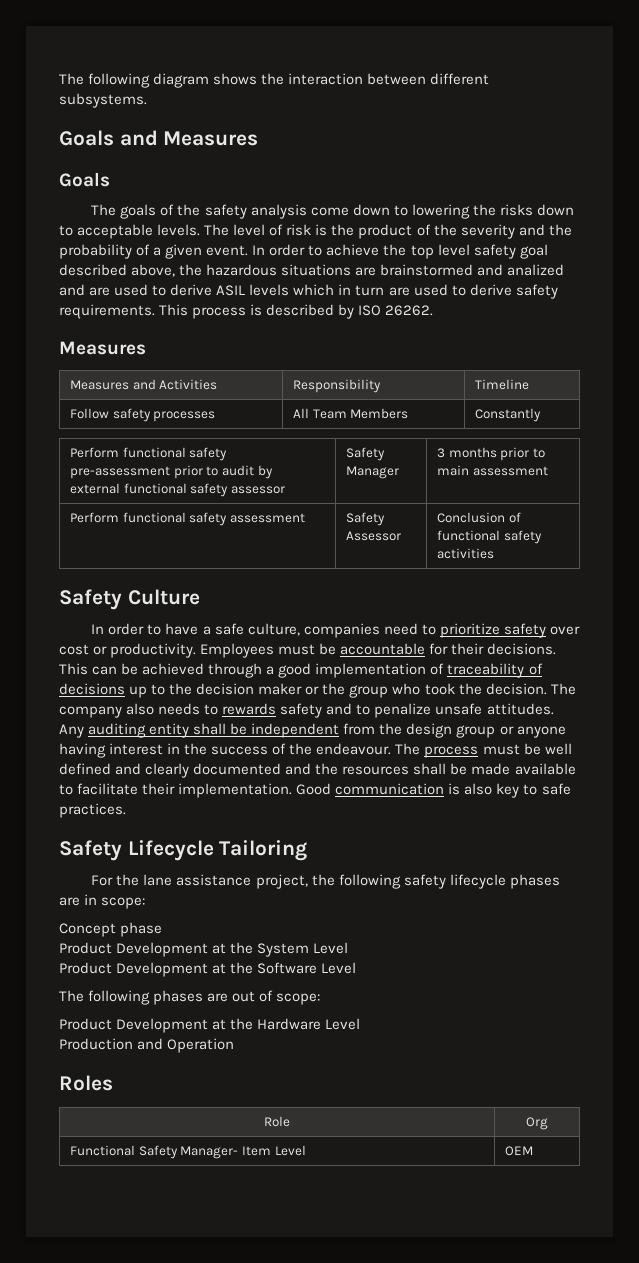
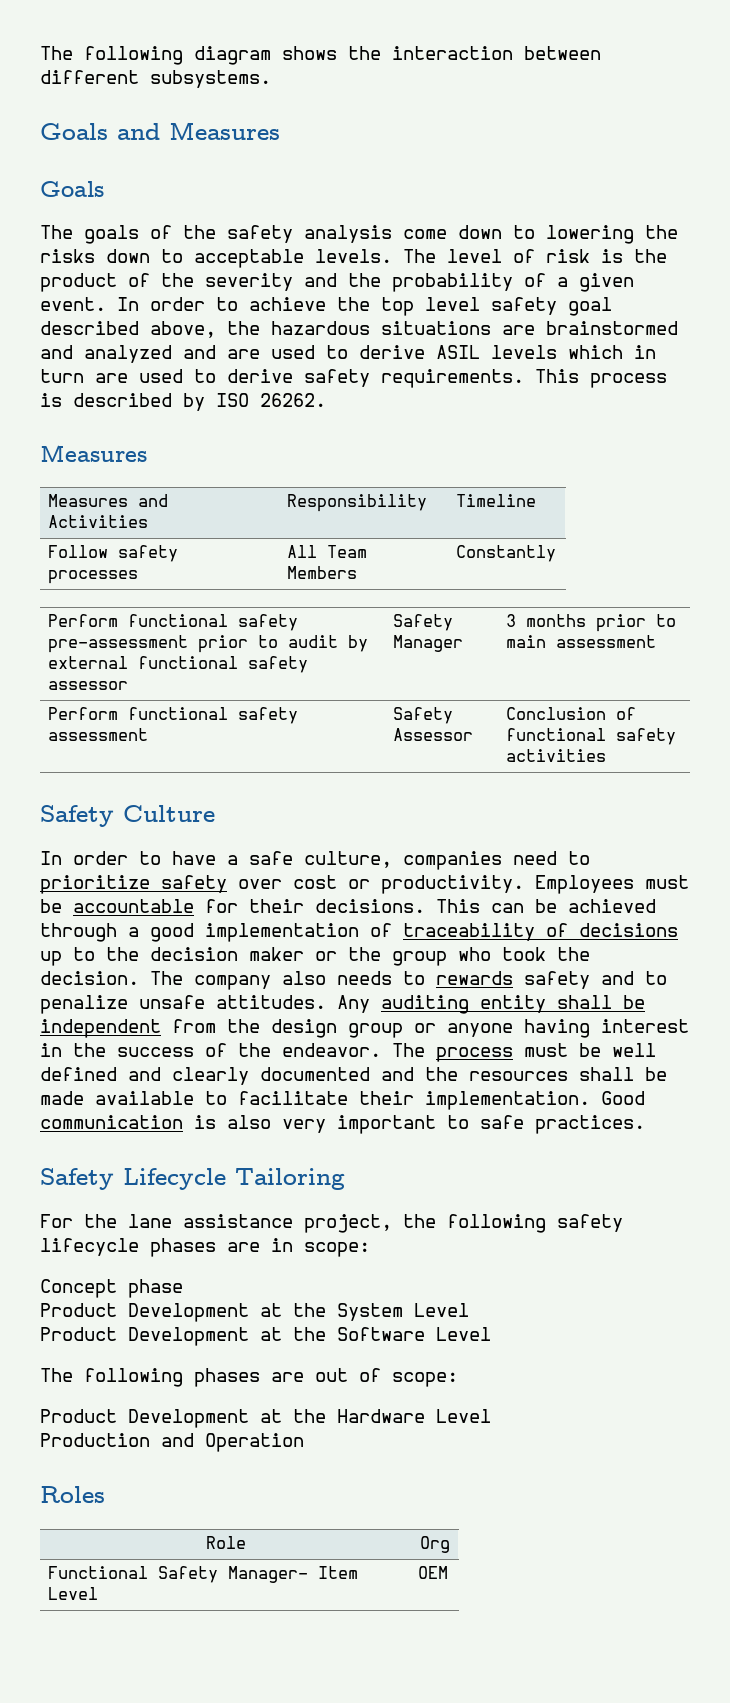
- In order to achieve the top level safety goal described above, the hazardous situations are brainstormed and analized and are used to derive ASIL levels which in turn are used to derive safety requirements.
+ In order to achieve the top level safety goal described above, the hazardous situations are brainstormed and analyzed and are used to derive ASIL levels which in turn are used to derive safety requirements.
- Any auditing entity shall be independent from the design group or anyone having interest in the success of the endeavour.
+ Any auditing entity shall be independent from the design group or anyone having interest in the success of the endeavor.
- Good communication is also key to safe practices.
+ Good communication is also very important to safe practices.

